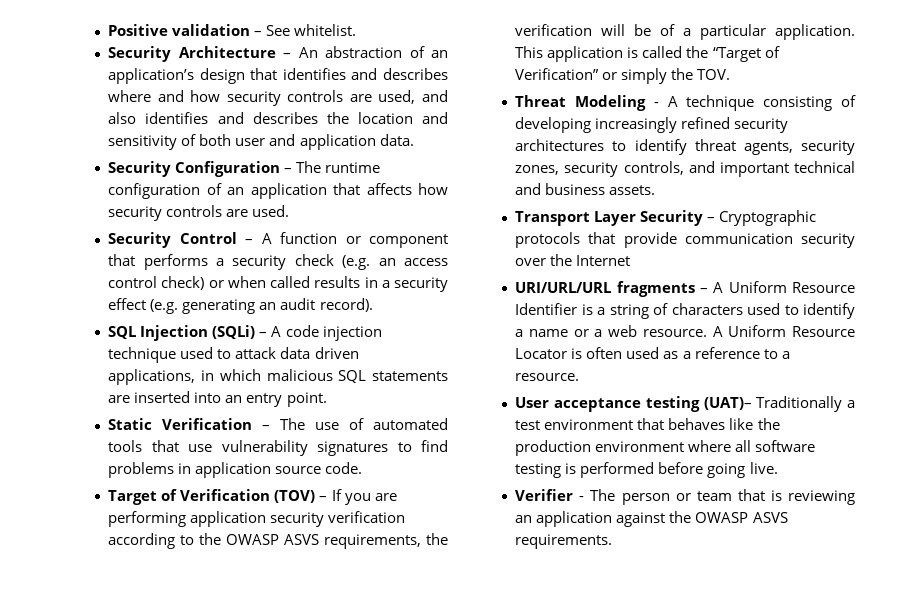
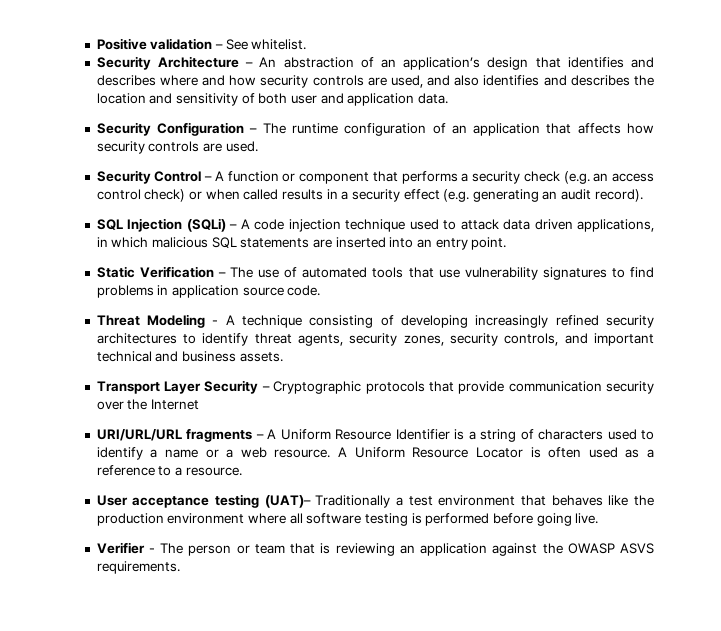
- Target of Verification (TOV) – If you are performing application security verification according to the OWASP ASVS requirements, the verification will be of a particular application. This application is called the “Target of Verification” or simply the TOV.

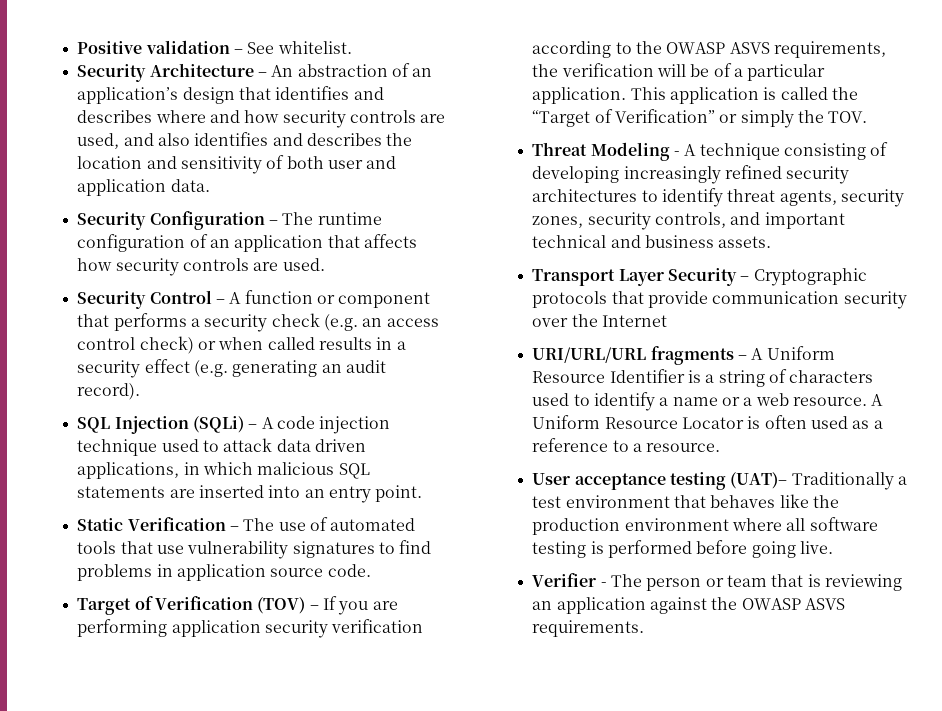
+ Target of Verification (TOV) – If you are performing application security verification according to the OWASP ASVS requirements, the verification will be of a particular application. This application is called the “Target of Verification” or simply the TOV.

